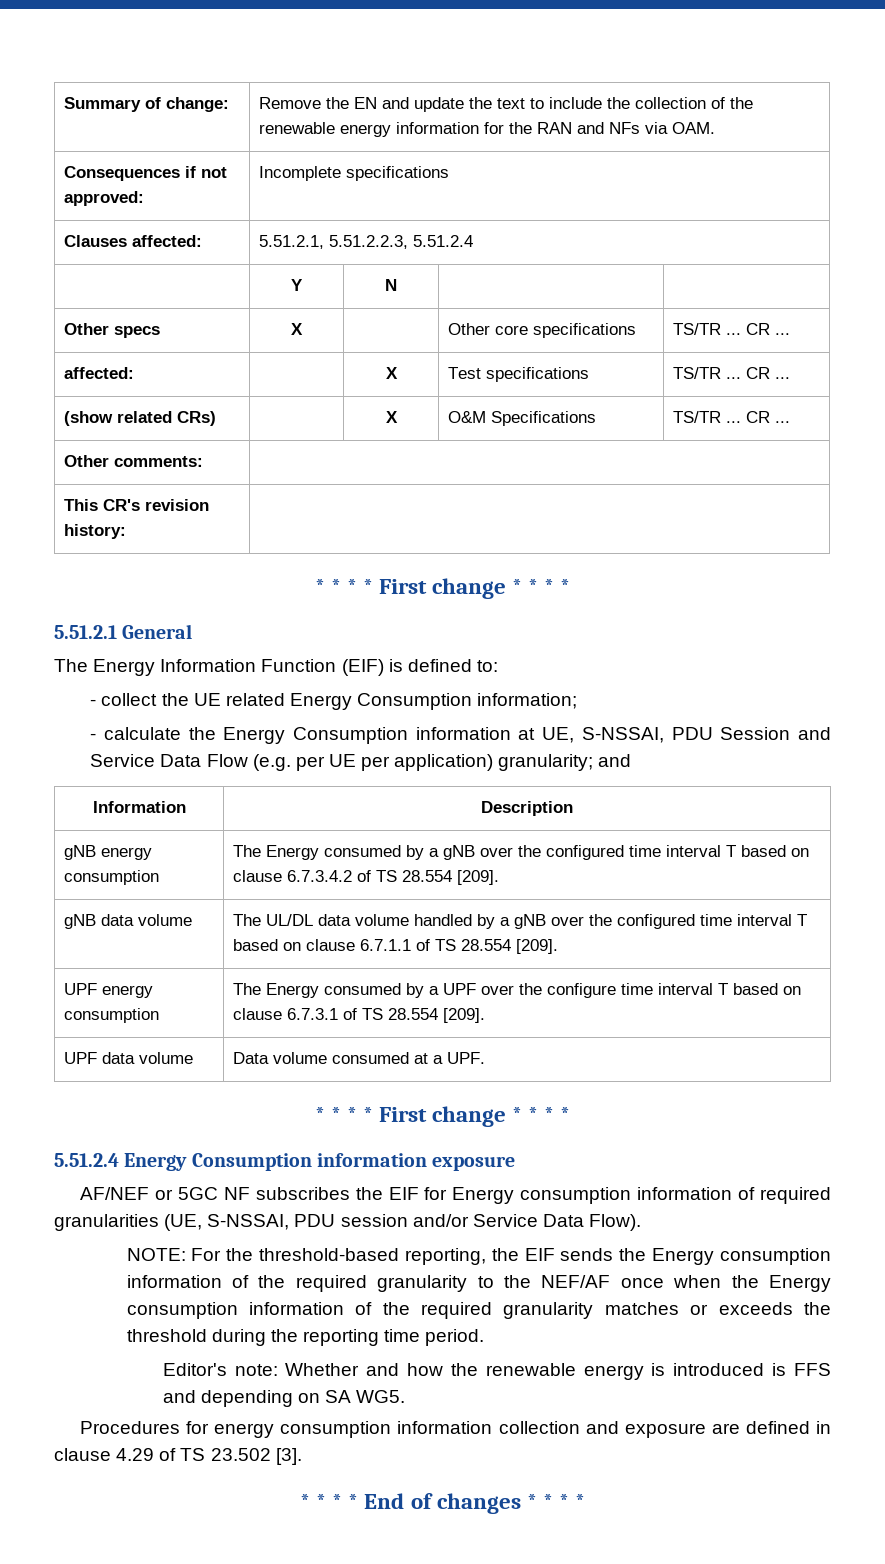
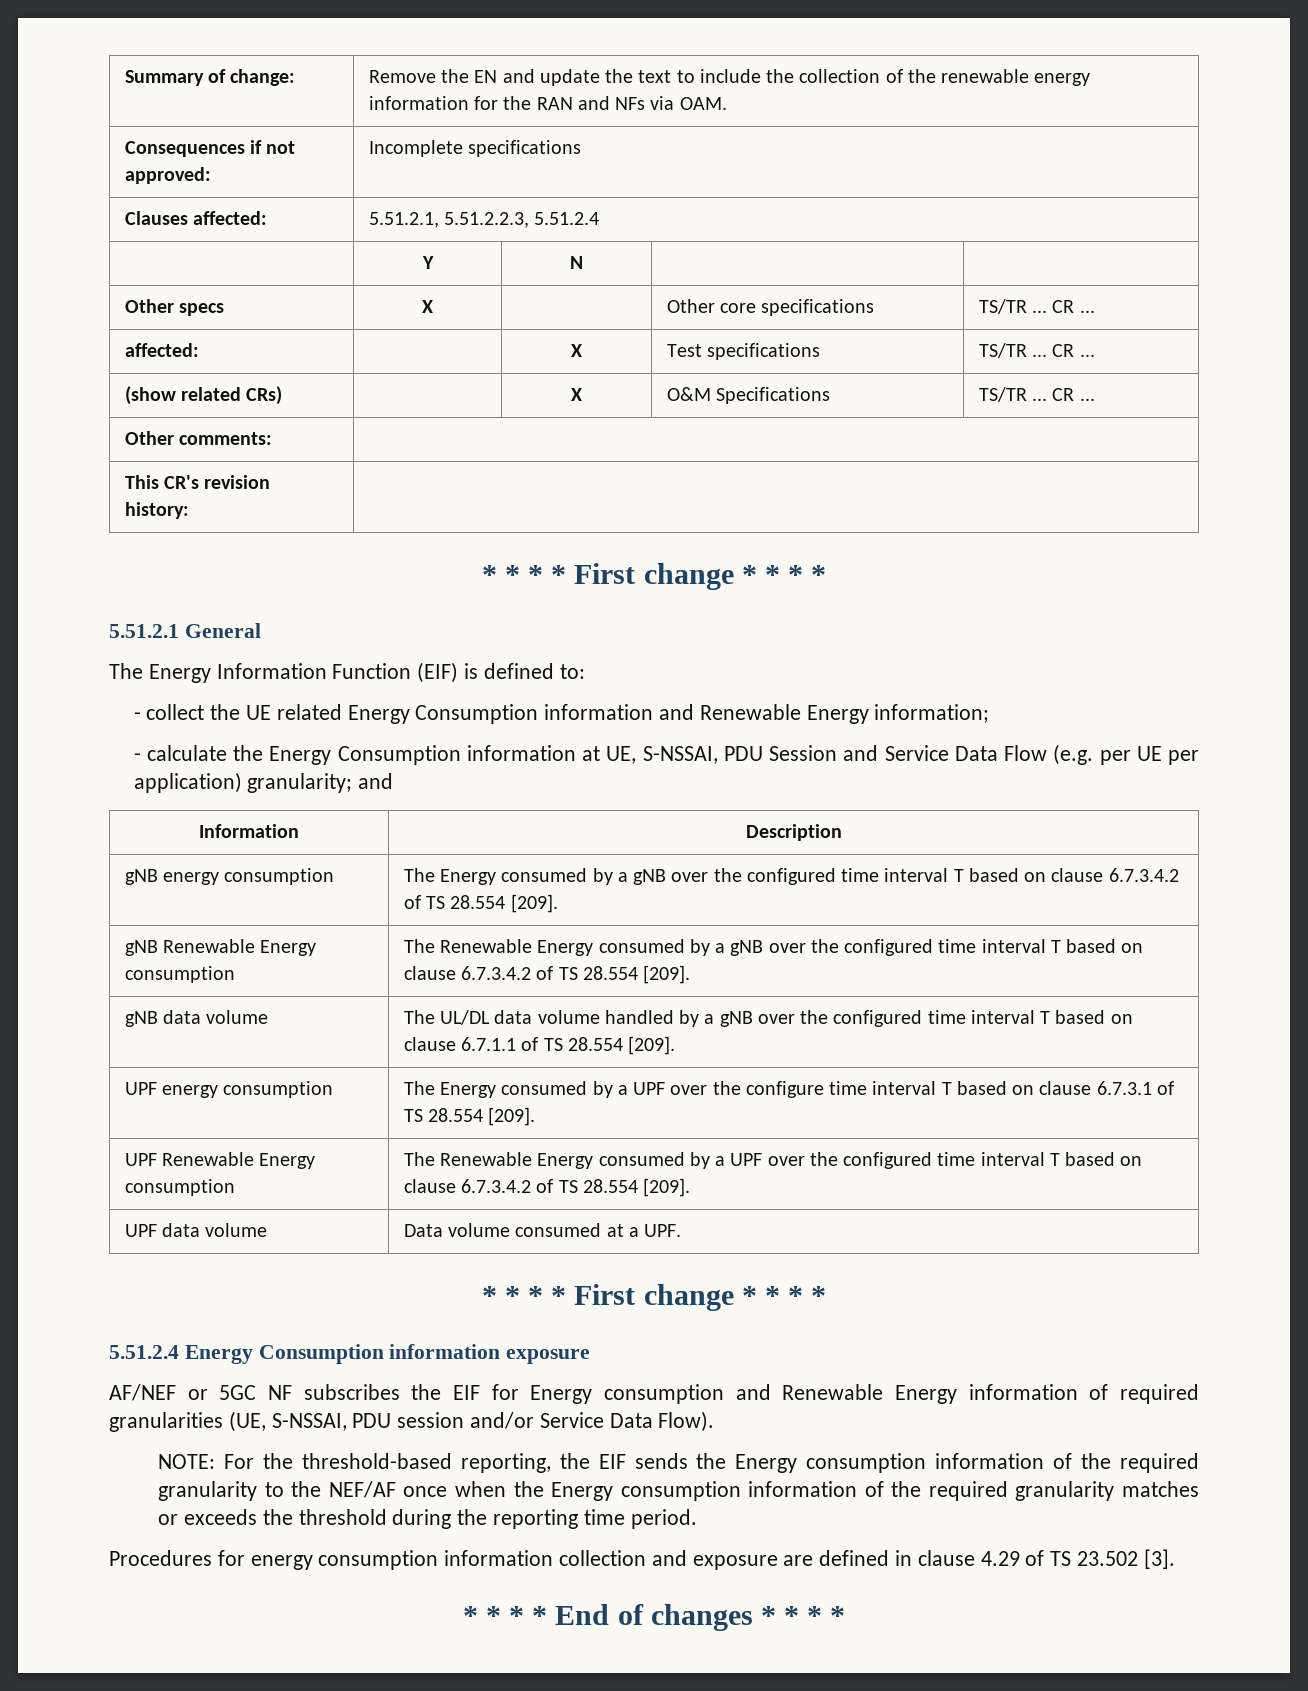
- - collect the UE related Energy Consumption information;
+ - collect the UE related Energy Consumption information and Renewable Energy information;
+ gNB Renewable Energy consumption | The Renewable Energy consumed by a gNB over the configured time interval T based on clause 6.7.3.4.2 of TS 28.554 [209].
+ UPF Renewable Energy consumption | The Renewable Energy consumed by a UPF over the configured time interval T based on clause 6.7.3.4.2 of TS 28.554 [209].
- AF/NEF or 5GC NF subscribes the EIF for Energy consumption information of required granularities (UE, S-NSSAI, PDU session and/or Service Data Flow).
+ AF/NEF or 5GC NF subscribes the EIF for Energy consumption and Renewable Energy information of required granularities (UE, S-NSSAI, PDU session and/or Service Data Flow).
- Editor's note: Whether and how the renewable energy is introduced is FFS and depending on SA WG5.

